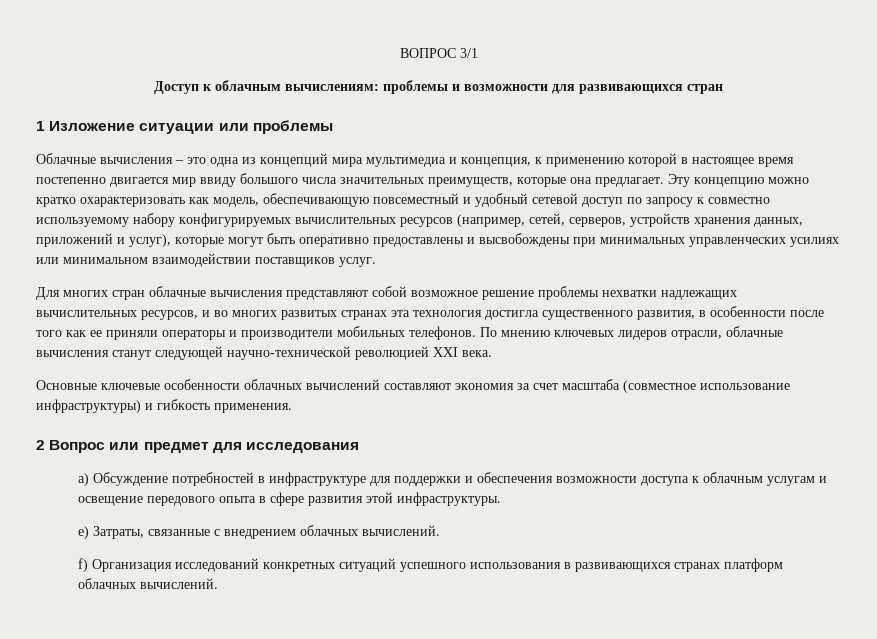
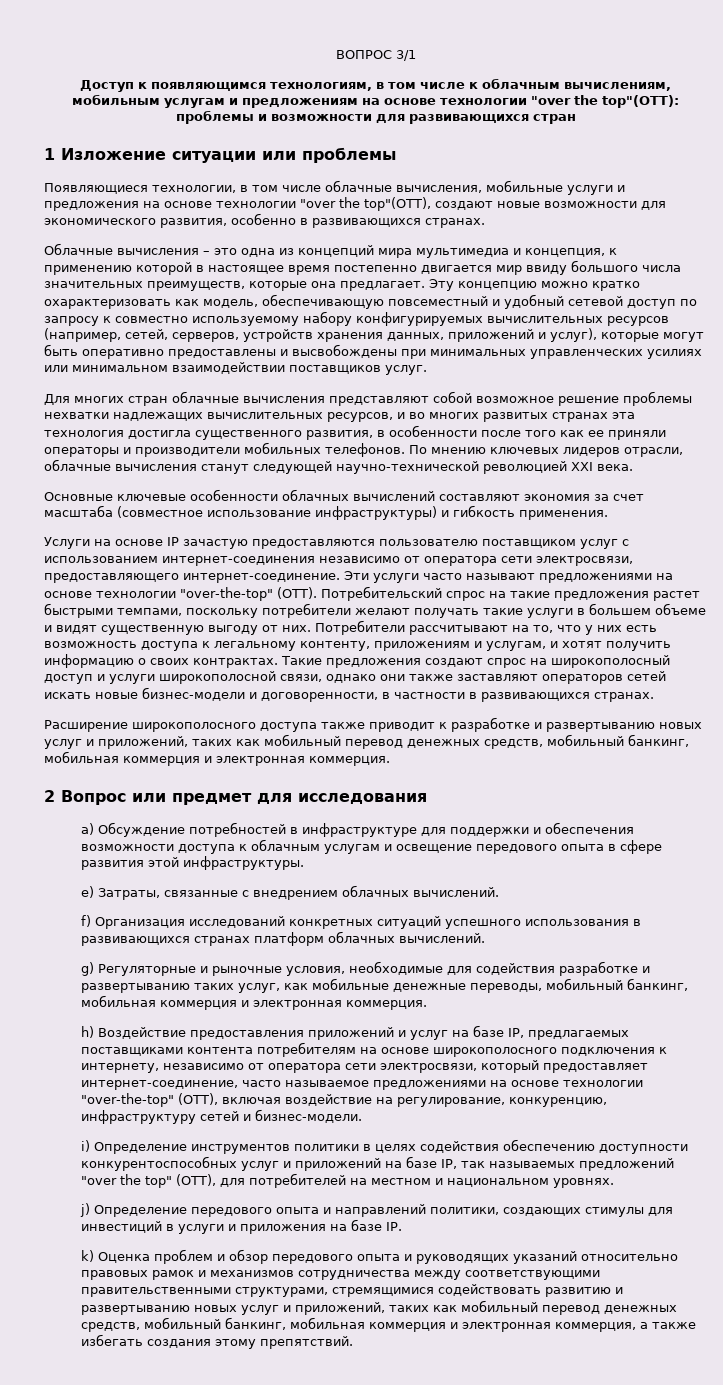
- Доступ к облачным вычислениям: проблемы и возможности для развивающихся стран
+ Доступ к появляющимся технологиям, в том числе к облачным вычислениям, мобильным услугам и предложениям на основе технологии "over the top"(ОТТ): проблемы и возможности для развивающихся стран
+ Появляющиеся технологии, в том числе облачные вычисления, мобильные услуги и предложения на основе технологии "over the top"(ОТТ), создают новые возможности для экономического развития, особенно в развивающихся странах.
+ Услуги на основе IP зачастую предоставляются пользователю поставщиком услуг с использованием интернет-соединения независимо от оператора сети электросвязи, предоставляющего интернет-соединение. Эти услуги часто называют предложениями на основе технологии "over-the-top" (OTT). Потребительский спрос на такие предложения растет быстрыми темпами, поскольку потребители желают получать такие услуги в большем объеме и видят существенную выгоду от них. Потребители рассчитывают на то, что у них есть возможность доступа к легальному контенту, приложениям и услугам, и хотят получить информацию о своих контрактах. Такие предложения создают спрос на широкополосный доступ и услуги широкополосной связи, однако они также заставляют операторов сетей искать новые бизнес-модели и договоренности, в частности в развивающихся странах.
+ Расширение широкополосного доступа также приводит к разработке и развертыванию новых услуг и приложений, таких как мобильный перевод денежных средств, мобильный банкинг, мобильная коммерция и электронная коммерция.
+ g) Регуляторные и рыночные условия, необходимые для содействия разработке и развертыванию таких услуг, как мобильные денежные переводы, мобильный банкинг, мобильная коммерция и электронная коммерция.
+ h) Воздействие предоставления приложений и услуг на базе IP, предлагаемых поставщиками контента потребителям на основе широкополосного подключения к интернету, независимо от оператора сети электросвязи, который предоставляет интернет-соединение, часто называемое предложениями на основе технологии "over-the-top" (OTT), включая воздействие на регулирование, конкуренцию, инфраструктуру сетей и бизнес-модели.
+ i) Определение инструментов политики в целях содействия обеспечению доступности конкурентоспособных услуг и приложений на базе IP, так называемых предложений "over the top" (OTT), для потребителей на местном и национальном уровнях.
+ j) Определение передового опыта и направлений политики, создающих стимулы для инвестиций в услуги и приложения на базе IP.
+ k) Оценка проблем и обзор передового опыта и руководящих указаний относительно правовых рамок и механизмов сотрудничества между соответствующими правительственными структурами, стремящимися содействовать развитию и развертыванию новых услуг и приложений, таких как мобильный перевод денежных средств, мобильный банкинг, мобильная коммерция и электронная коммерция, а также избегать создания этому препятствий.

